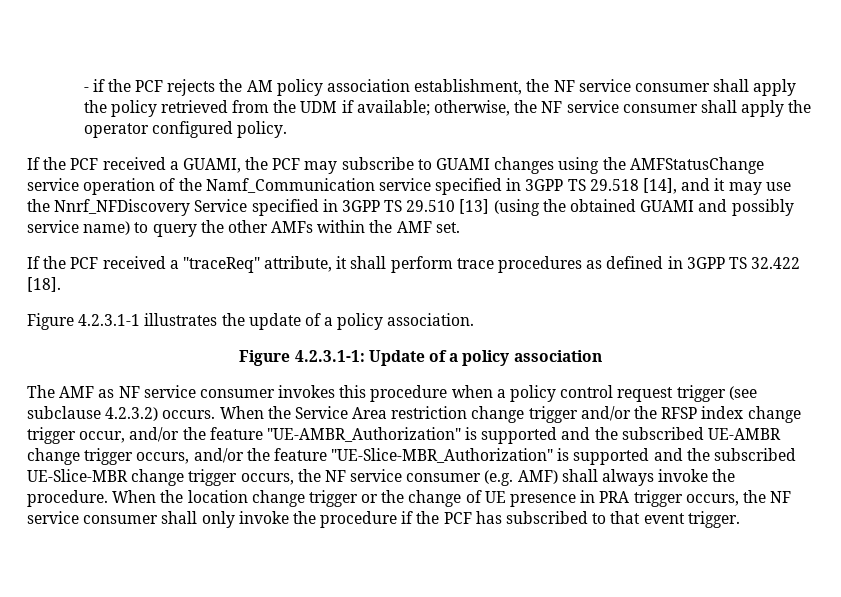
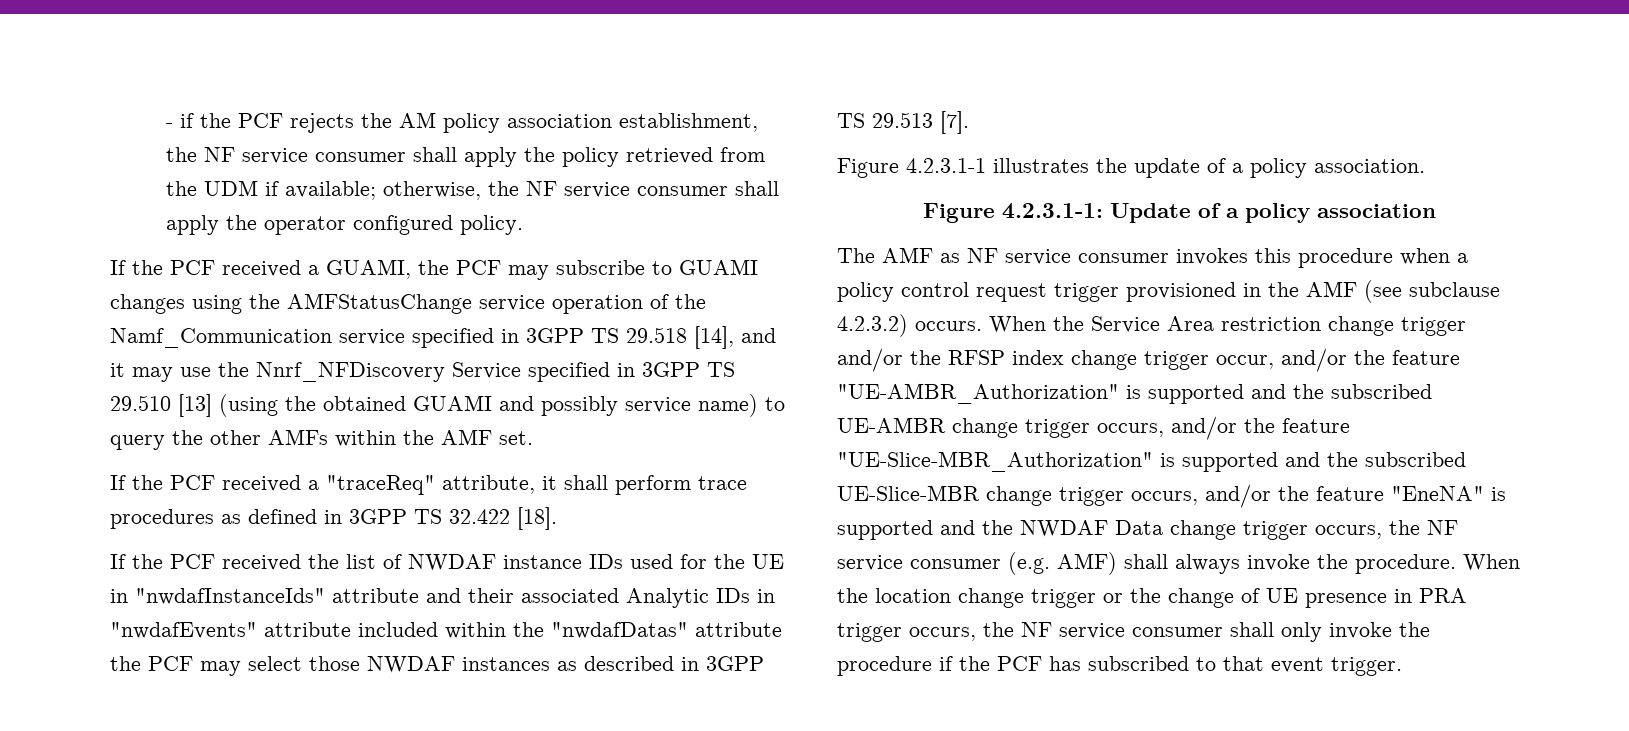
+ If the PCF received the list of NWDAF instance IDs used for the UE in "nwdafInstanceIds" attribute and their associated Analytic IDs in "nwdafEvents" attribute included within the "nwdafDatas" attribute the PCF may select those NWDAF instances as described in 3GPP TS 29.513 [7].
- The AMF as NF service consumer invokes this procedure when a policy control request trigger (see subclause 4.2.3.2) occurs.
+ The AMF as NF service consumer invokes this procedure when a policy control request trigger provisioned in the AMF (see subclause 4.2.3.2) occurs.
- When the Service Area restriction change trigger and/or the RFSP index change trigger occur, and/or the feature "UE-AMBR_Authorization" is supported and the subscribed UE-AMBR change trigger occurs, and/or the feature "UE-Slice-MBR_Authorization" is supported and the subscribed UE-Slice-MBR change trigger occurs, the NF service consumer (e.g. AMF) shall always invoke the procedure.
+ When the Service Area restriction change trigger and/or the RFSP index change trigger occur, and/or the feature "UE-AMBR_Authorization" is supported and the subscribed UE-AMBR change trigger occurs, and/or the feature "UE-Slice-MBR_Authorization" is supported and the subscribed UE-Slice-MBR change trigger occurs, and/or the feature "EneNA" is supported and the NWDAF Data change trigger occurs, the NF service consumer (e.g. AMF) shall always invoke the procedure.

